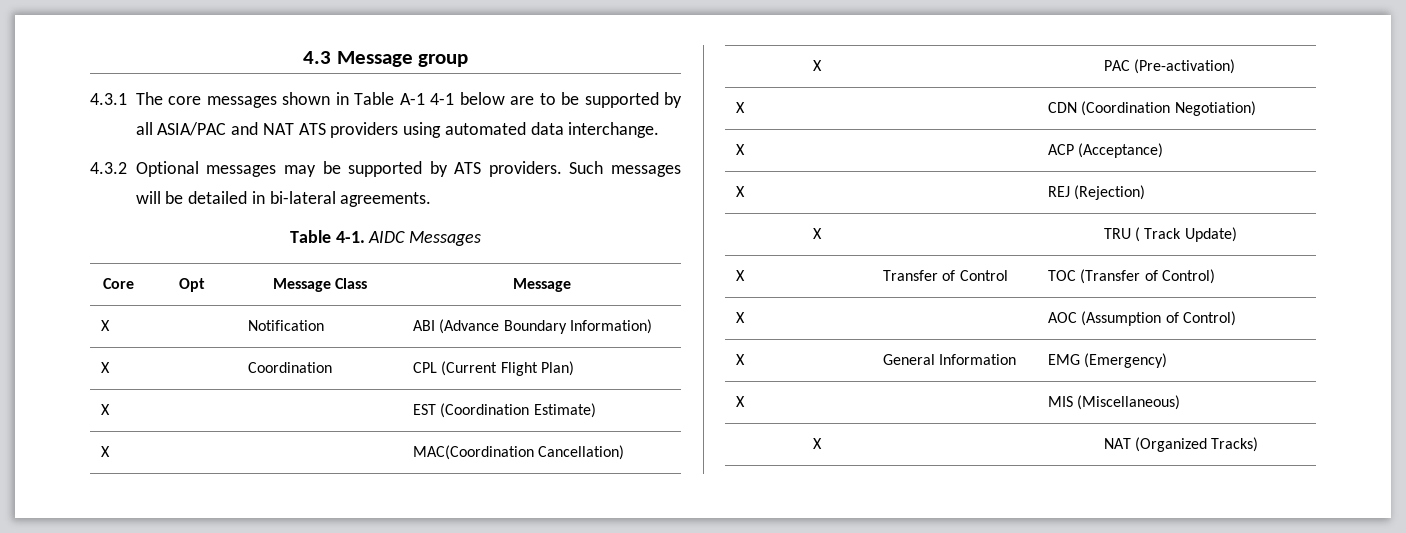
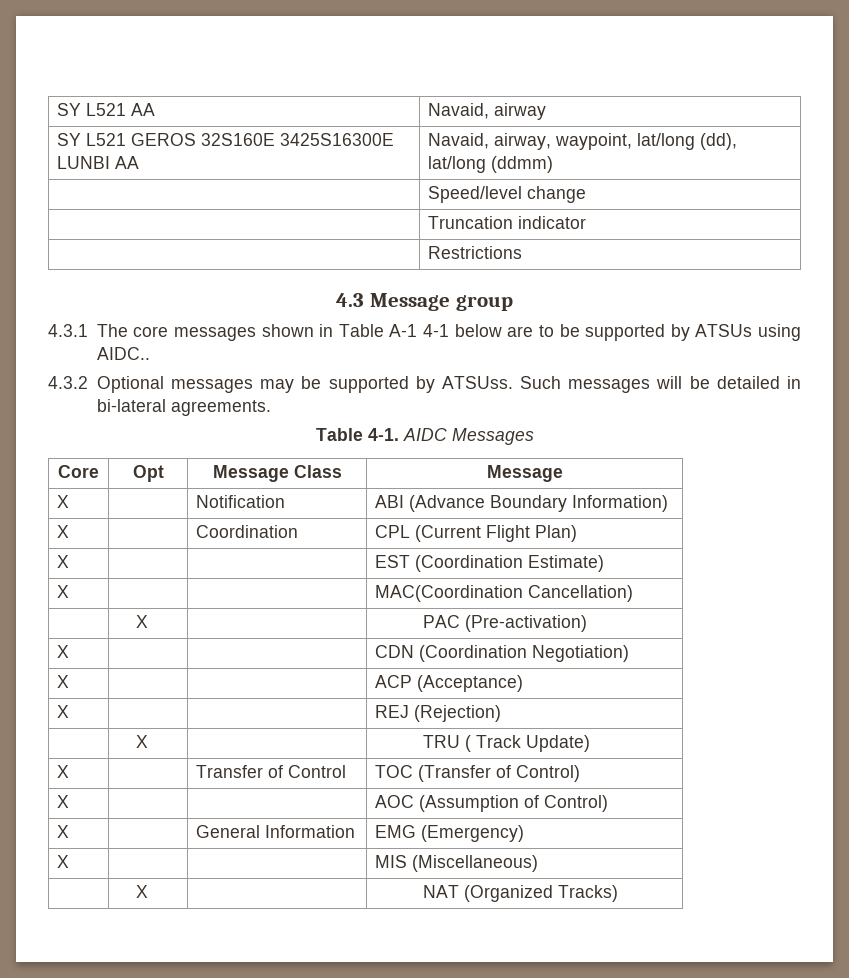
+ SY L521 AA | Navaid, airway
+ SY L521 GEROS 32S160E 3425S16300E LUNBI AA | Navaid, airway, waypoint, lat/long (dd), lat/long (ddmm)
+ | Speed/level change
+ | Truncation indicator
+ | Restrictions
- 4.3.1 The core messages shown in Table A-1 4-1 below are to be supported by all ASIA/PAC and NAT ATS providers using automated data interchange.
+ 4.3.1 The core messages shown in Table A-1 4-1 below are to be supported by ATSUs using AIDC..
- 4.3.2 Optional messages may be supported by ATS providers.
+ 4.3.2 Optional messages may be supported by ATSUss.

